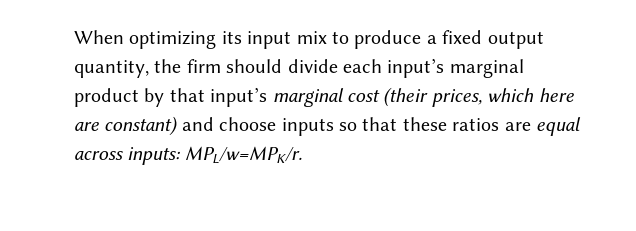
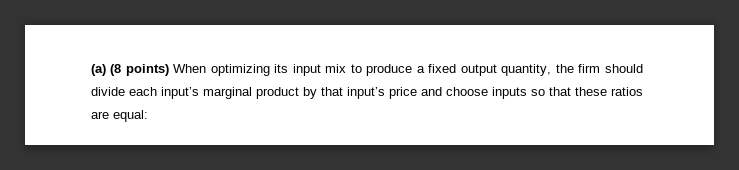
- When optimizing its input mix to produce a fixed output quantity, the firm should divide each input’s marginal product by that input’s marginal cost (their prices, which here are constant) and choose inputs so that these ratios are equal across inputs: MPL/w=MPK/r.
+ (a) (8 points) When optimizing its input mix to produce a fixed output quantity, the firm should divide each input’s marginal product by that input’s price and choose inputs so that these ratios are equal:

